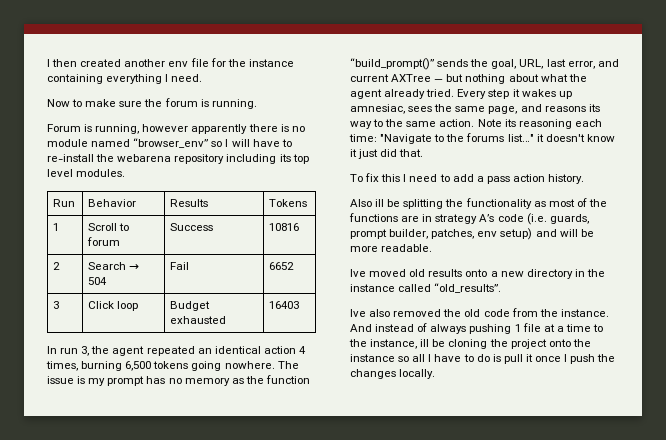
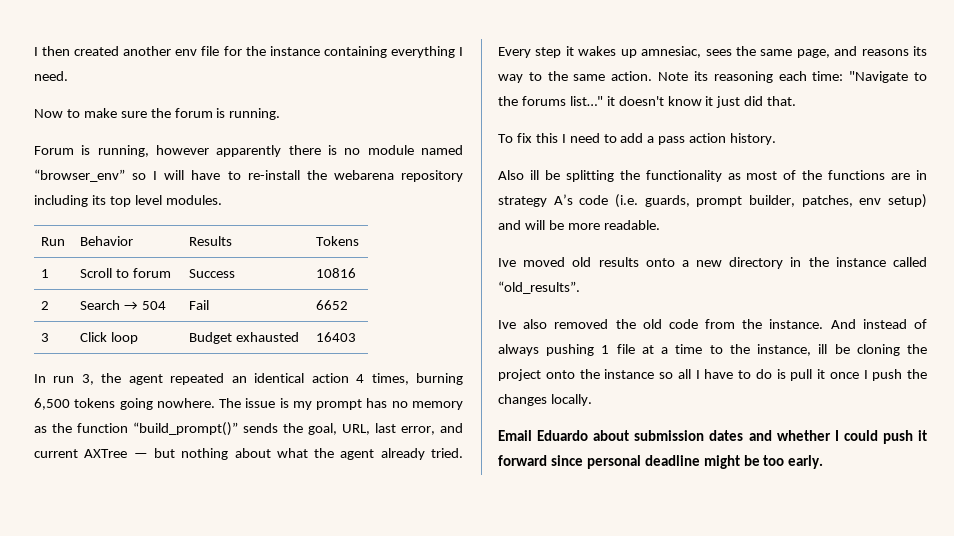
+ Email Eduardo about submission dates and whether I could push it forward since personal deadline might be too early.

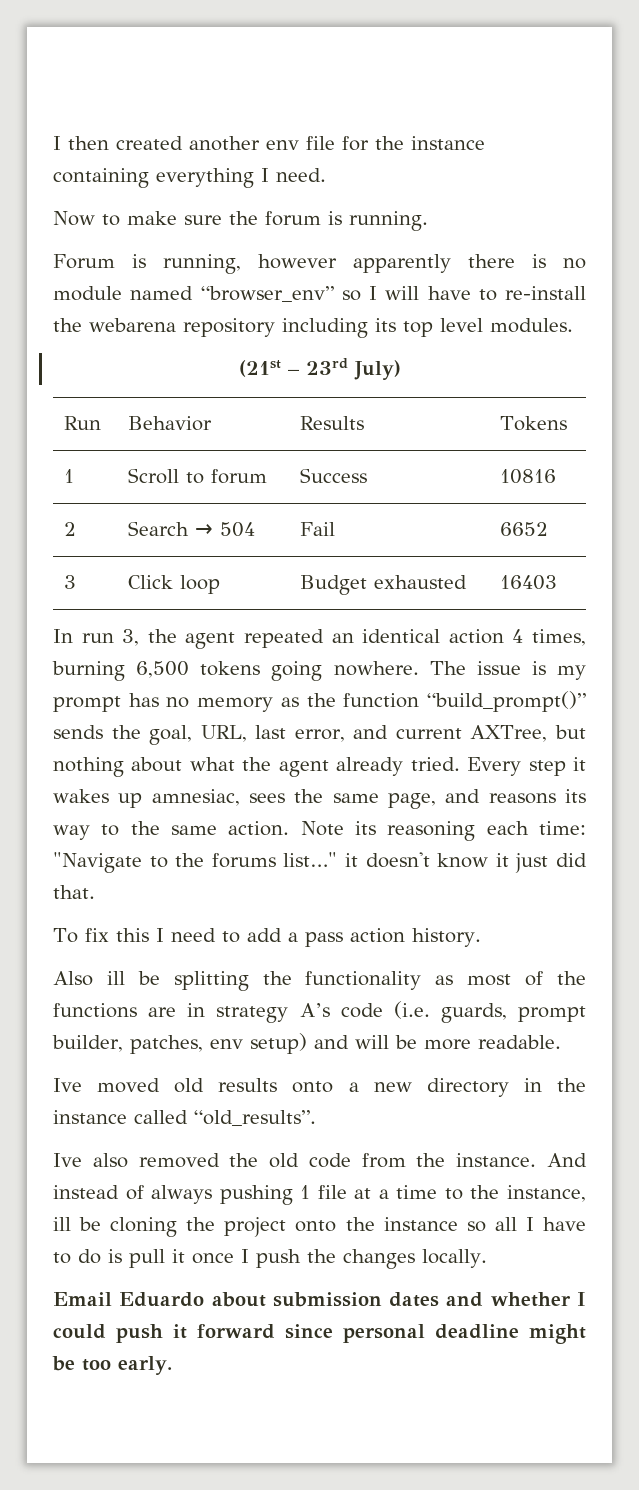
+ (21st – 23rd July)
- The issue is my prompt has no memory as the function “build_prompt()” sends the goal, URL, last error, and current AXTree — but nothing about what the agent already tried.
+ The issue is my prompt has no memory as the function “build_prompt()” sends the goal, URL, last error, and current AXTree, but nothing about what the agent already tried.

